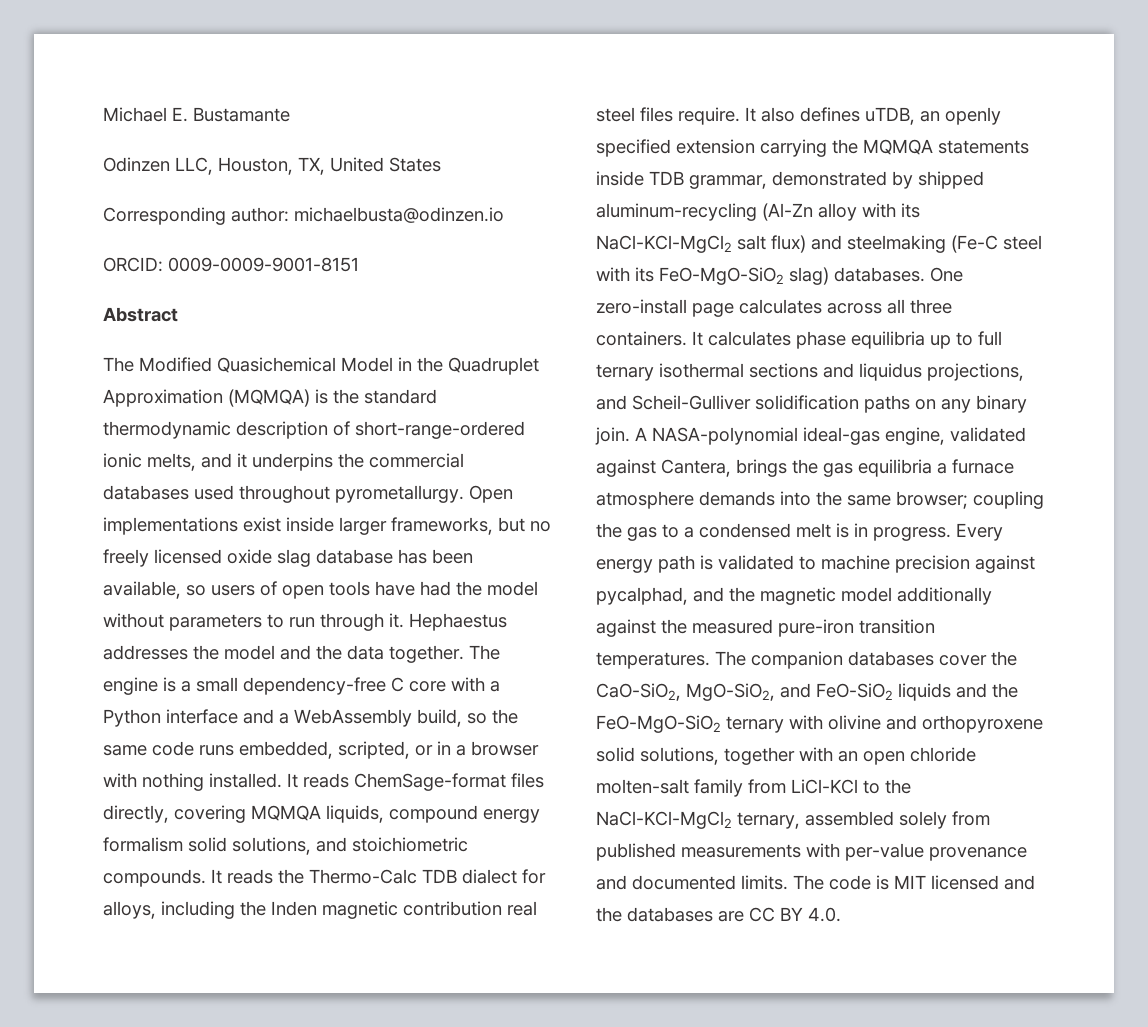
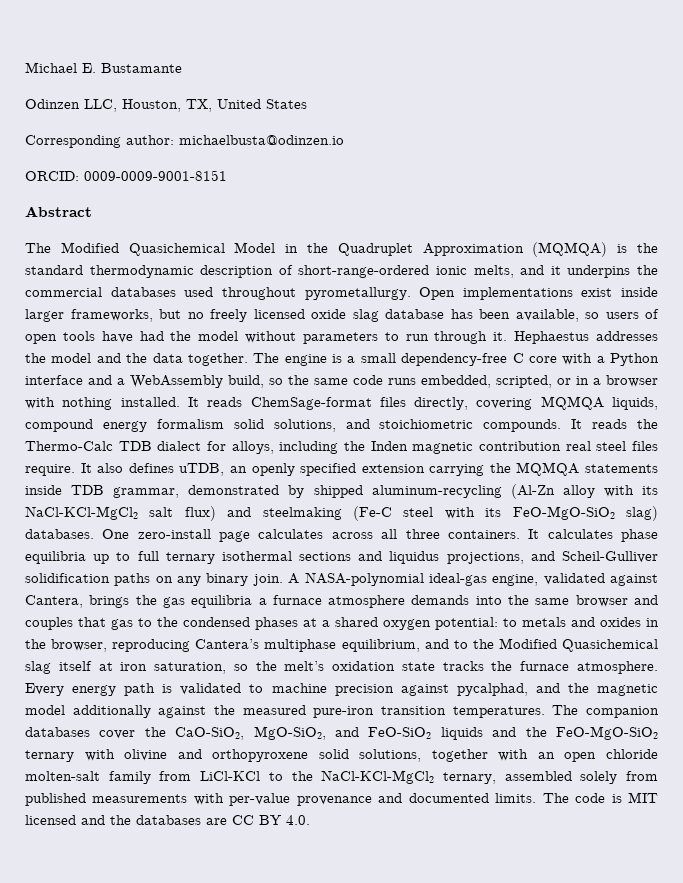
- A NASA-polynomial ideal-gas engine, validated against Cantera, brings the gas equilibria a furnace atmosphere demands into the same browser; coupling the gas to a condensed melt is in progress.
+ A NASA-polynomial ideal-gas engine, validated against Cantera, brings the gas equilibria a furnace atmosphere demands into the same browser and couples that gas to the condensed phases at a shared oxygen potential: to metals and oxides in the browser, reproducing Cantera’s multiphase equilibrium, and to the Modified Quasichemical slag itself at iron saturation, so the melt’s oxidation state tracks the furnace atmosphere.

